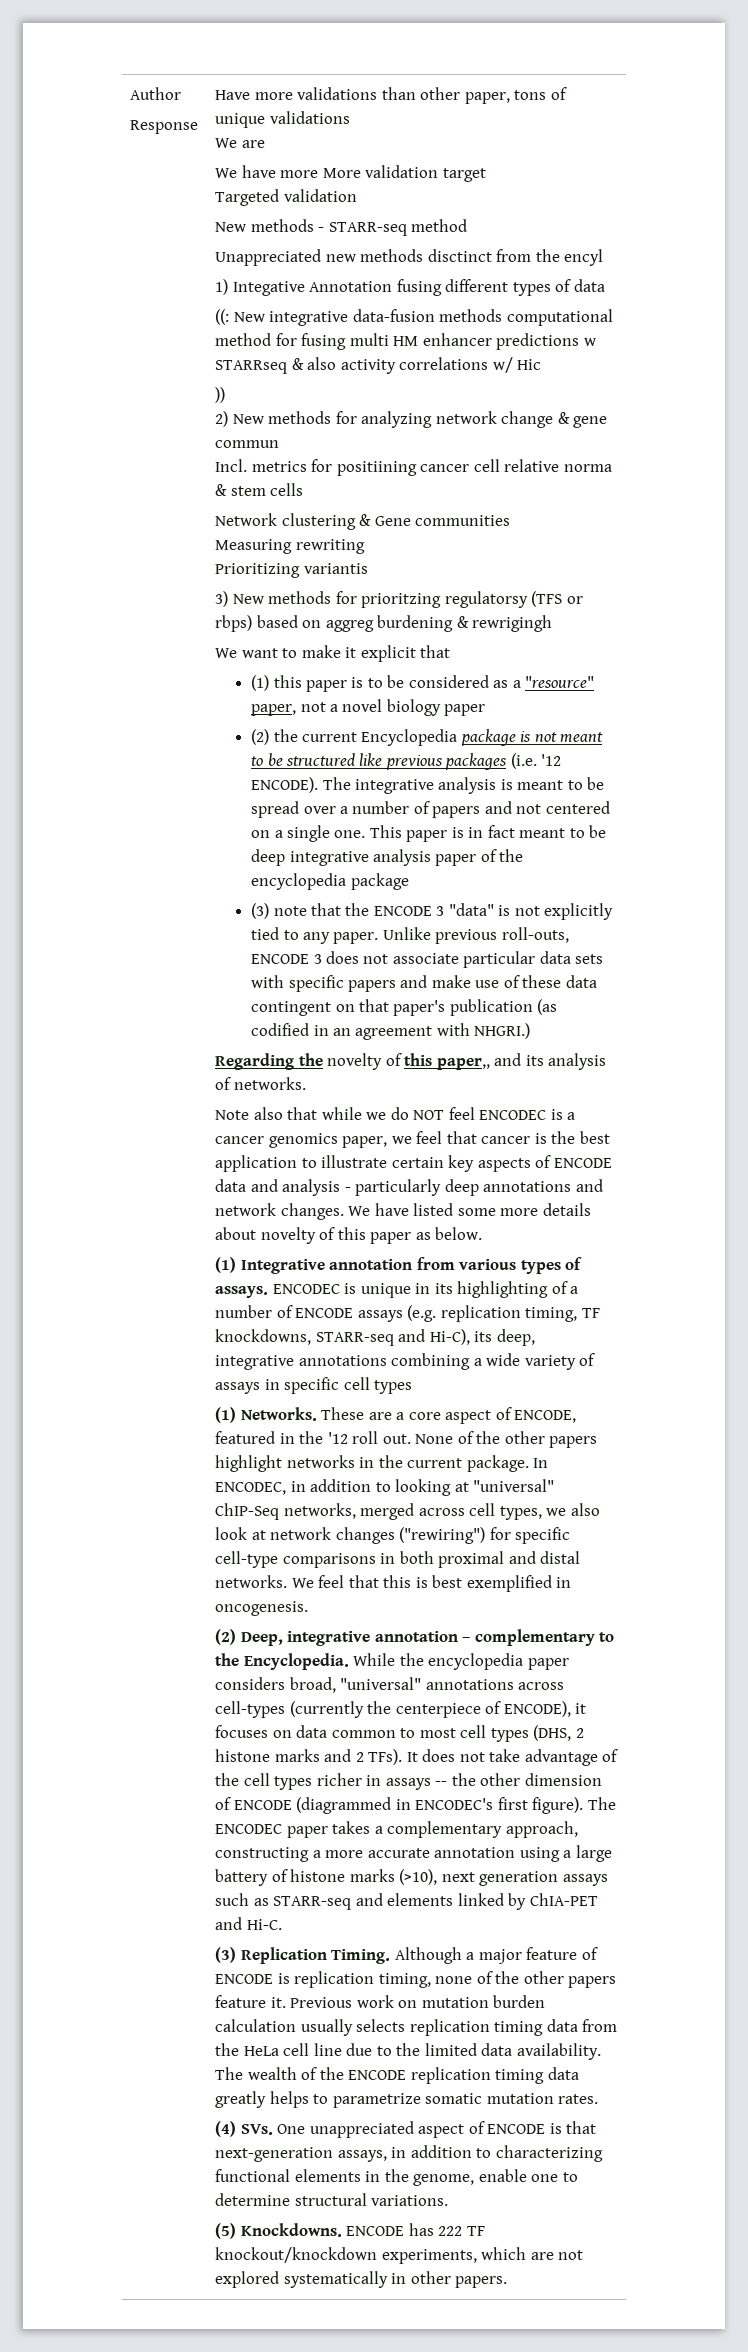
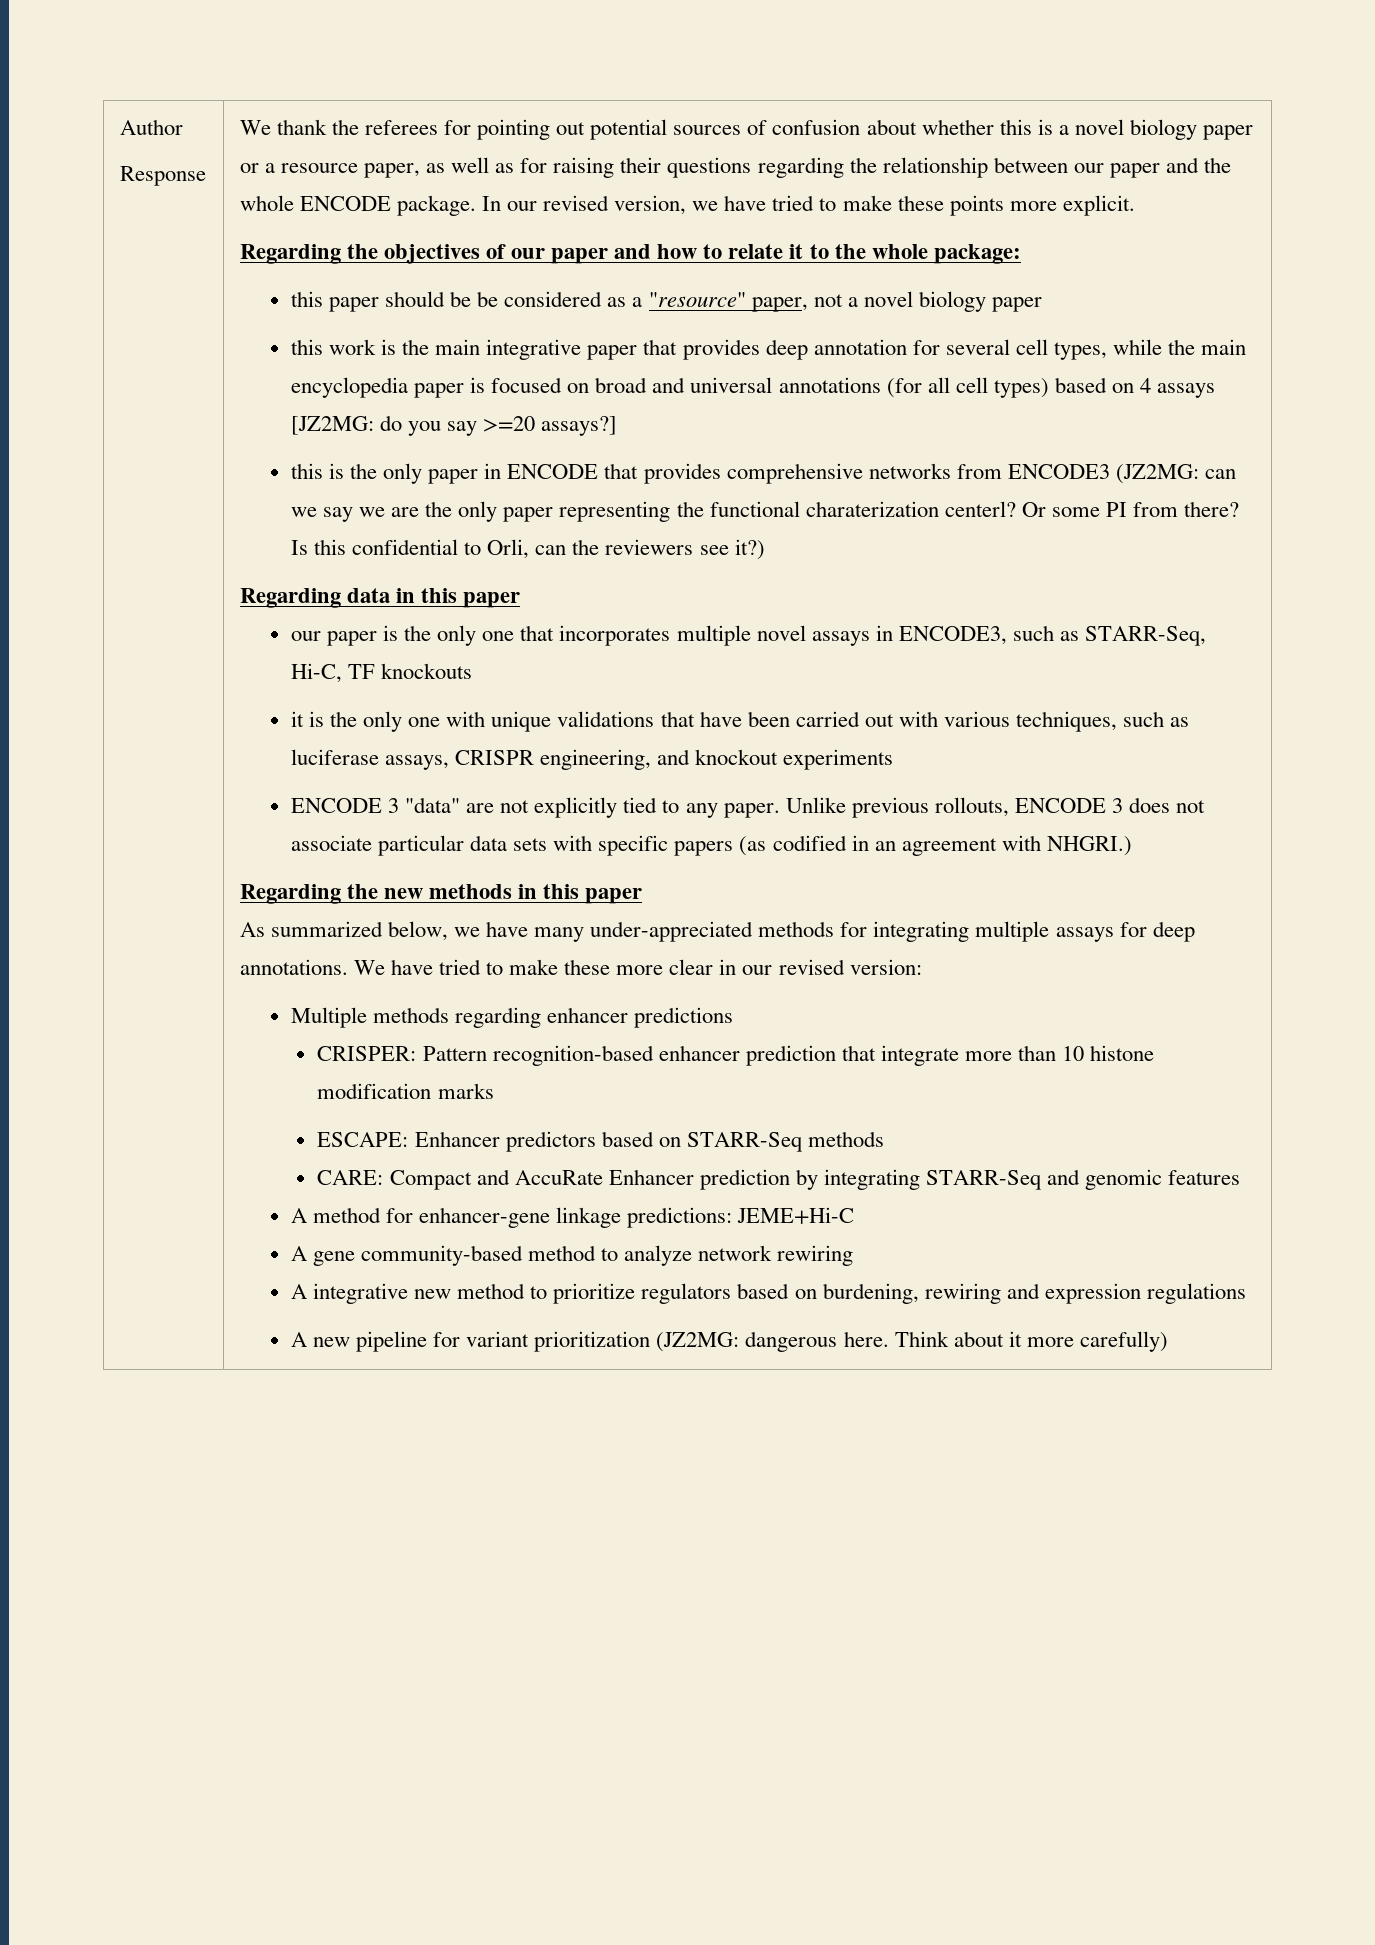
- Have more validations than other paper, tons of unique validations
- We are
- We have more More validation target
- Targeted validation
- New methods - STARR-seq method
- Unappreciated new methods disctinct from the encyl
- 1) Integative Annotation fusing different types of data
- ((: New integrative data-fusion methods computational method for fusing multi HM enhancer predictions w STARRseq & also activity correlations w/ Hic
- ))
- 2) New methods for analyzing network change & gene commun
- Incl. metrics for positiining cancer cell relative norma & stem cells
- Network clustering & Gene communities
- Measuring rewriting
- Prioritizing variantis
- 3) New methods for prioritzing regulatorsy (TFS or rbps) based on aggreg burdening & rewrigingh
- We want to make it explicit that
- (1) this paper is to be considered as a "resource" paper, not a novel biology paper
+ We thank the referees for pointing out potential sources of confusion about whether this is a novel biology paper or a resource paper, as well as for raising their questions regarding the relationship between our paper and the whole ENCODE package. In our revised version, we have tried to make these points more explicit.
+ Regarding the objectives of our paper and how to relate it to the whole package:
+ this paper should be be considered as a "resource" paper, not a novel biology paper
- (2) the current Encyclopedia package is not meant to be structured like previous packages (i.e. '12 ENCODE). The integrative analysis is meant to be spread over a number of papers and not centered on a single one. This paper is in fact meant to be deep integrative analysis paper of the encyclopedia package
- (3) note that the ENCODE 3 "data" is not explicitly tied to any paper.
+ this work is the main integrative paper that provides deep annotation for several cell types, while the main encyclopedia paper is focused on broad and universal annotations (for all cell types) based on 4 assays [JZ2MG: do you say >=20 assays?]
+ this is the only paper in ENCODE that provides comprehensive networks from ENCODE3 (JZ2MG: can we say we are the only paper representing the functional charaterization centerl? Or some PI from there? Is this confidential to Orli, can the reviewers see it?)
+ Regarding data in this paper
+ our paper is the only one that incorporates multiple novel assays in ENCODE3, such as STARR-Seq, Hi-C, TF knockouts
+ it is the only one with unique validations that have been carried out with various techniques, such as luciferase assays, CRISPR engineering, and knockout experiments
+ ENCODE 3 "data" are not explicitly tied to any paper.
- Unlike previous roll-outs, ENCODE 3 does not associate particular data sets with specific papers and make use of these data contingent on that paper's publication (as codified in an agreement with NHGRI.)
+ Unlike previous rollouts, ENCODE 3 does not associate particular data sets with specific papers (as codified in an agreement with NHGRI.)
- Regarding the novelty of this paper,, and its analysis of networks.
- Note also that while we do NOT feel ENCODEC is a cancer genomics paper, we feel that cancer is the best application to illustrate certain key aspects of ENCODE data and analysis - particularly deep annotations and network changes. We have listed some more details about novelty of this paper as below.
- (1) Integrative annotation from various types of assays. ENCODEC is unique in its highlighting of a number of ENCODE assays (e.g. replication timing, TF knockdowns, STARR-seq and Hi-C), its deep, integrative annotations combining a wide variety of assays in specific cell types
- (1) Networks. These are a core aspect of ENCODE, featured in the '12 roll out. None of the other papers highlight networks in the current package. In ENCODEC, in addition to looking at "universal" ChIP-Seq networks, merged across cell types, we also look at network changes ("rewiring") for specific cell-type comparisons in both proximal and distal networks. We feel that this is best exemplified in oncogenesis.
- (2) Deep, integrative annotation – complementary to the Encyclopedia. While the encyclopedia paper considers broad, "universal" annotations across cell-types (currently the centerpiece of ENCODE), it focuses on data common to most cell types (DHS, 2 histone marks and 2 TFs). It does not take advantage of the cell types richer in assays -- the other dimension of ENCODE (diagrammed in ENCODEC's first figure). The ENCODEC paper takes a complementary approach, constructing a more accurate annotation using a large battery of histone marks (>10), next generation assays such as STARR-seq and elements linked by ChIA-PET and Hi-C.
- (3) Replication Timing. Although a major feature of ENCODE is replication timing, none of the other papers feature it. Previous work on mutation burden calculation usually selects replication timing data from the HeLa cell line due to the limited data availability. The wealth of the ENCODE replication timing data greatly helps to parametrize somatic mutation rates.
- (4) SVs. One unappreciated aspect of ENCODE is that next-generation assays, in addition to characterizing functional elements in the genome, enable one to determine structural variations.
- (5) Knockdowns. ENCODE has 222 TF knockout/knockdown experiments, which are not explored systematically in other papers.
+ Regarding the new methods in this paper
+ As summarized below, we have many under-appreciated methods for integrating multiple assays for deep annotations. We have tried to make these more clear in our revised version:
+ Multiple methods regarding enhancer predictions
+ CRISPER: Pattern recognition-based enhancer prediction that integrate more than 10 histone modification marks
+ ESCAPE: Enhancer predictors based on STARR-Seq methods
+ CARE: Compact and AccuRate Enhancer prediction by integrating STARR-Seq and genomic features
+ A method for enhancer-gene linkage predictions: JEME+Hi-C
+ A gene community-based method to analyze network rewiring
+ A integrative new method to prioritize regulators based on burdening, rewiring and expression regulations
+ A new pipeline for variant prioritization (JZ2MG: dangerous here. Think about it more carefully)

